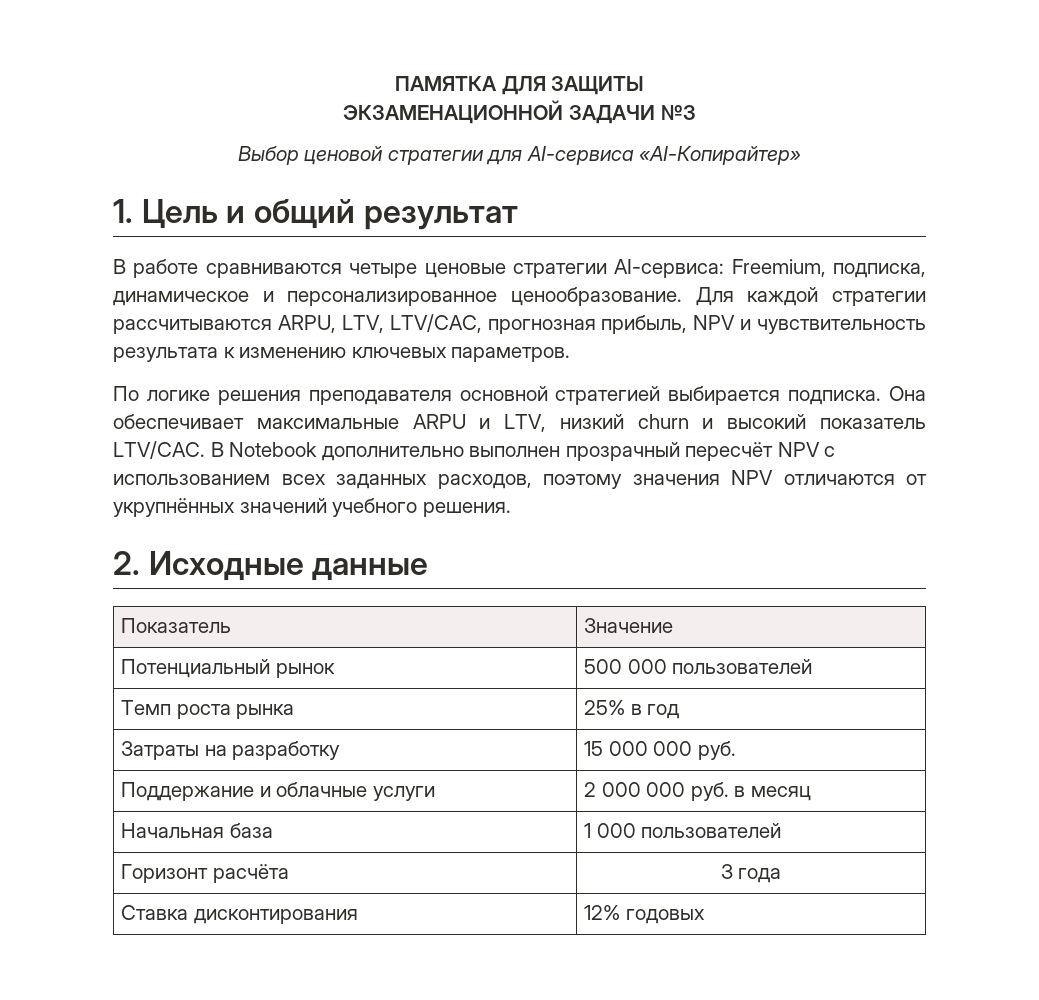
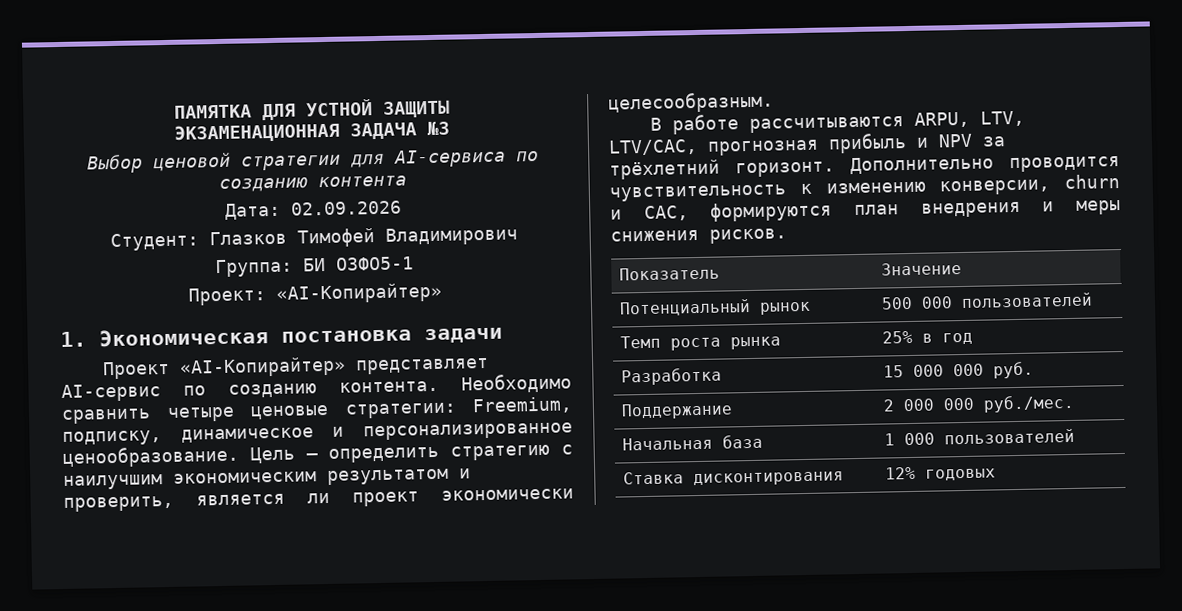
- ПАМЯТКА ДЛЯ ЗАЩИТЫ
+ ПАМЯТКА ДЛЯ УСТНОЙ ЗАЩИТЫ
- ЭКЗАМЕНАЦИОННОЙ ЗАДАЧИ №3
+ ЭКЗАМЕНАЦИОННАЯ ЗАДАЧА №3
- Выбор ценовой стратегии для AI-сервиса «AI-Копирайтер»
- 1. Цель и общий результат
- В работе сравниваются четыре ценовые стратегии AI-сервиса: Freemium, подписка, динамическое и персонализированное ценообразование. Для каждой стратегии рассчитываются ARPU, LTV, LTV/CAC, прогнозная прибыль, NPV и чувствительность результата к изменению ключевых параметров.
- По логике решения преподавателя основной стратегией выбирается подписка. Она обеспечивает максимальные ARPU и LTV, низкий churn и высокий показатель LTV/CAC. В Notebook дополнительно выполнен прозрачный пересчёт NPV с использованием всех заданных расходов, поэтому значения NPV отличаются от укрупнённых значений учебного решения.
- 2. Исходные данные
+ Выбор ценовой стратегии для AI-сервиса по созданию контента
+ Дата: 02.09.2026
+ Студент: Глазков Тимофей Владимирович
+ Группа: БИ ОЗФО5-1
+ Проект: «AI-Копирайтер»
+ 1. Экономическая постановка задачи
+ Проект «AI-Копирайтер» представляет AI-сервис по созданию контента. Необходимо сравнить четыре ценовые стратегии: Freemium, подписку, динамическое и персонализированное ценообразование. Цель — определить стратегию с наилучшим экономическим результатом и проверить, является ли проект экономически целесообразным.
+ В работе рассчитываются ARPU, LTV, LTV/CAC, прогнозная прибыль и NPV за трёхлетний горизонт. Дополнительно проводится чувствительность к изменению конверсии, churn и CAC, формируются план внедрения и меры снижения рисков.
- Затраты на разработку | 15 000 000 руб.
+ Разработка | 15 000 000 руб.
- Поддержание и облачные услуги | 2 000 000 руб. в месяц
+ Поддержание | 2 000 000 руб./мес.
- Горизонт расчёта | 3 года

